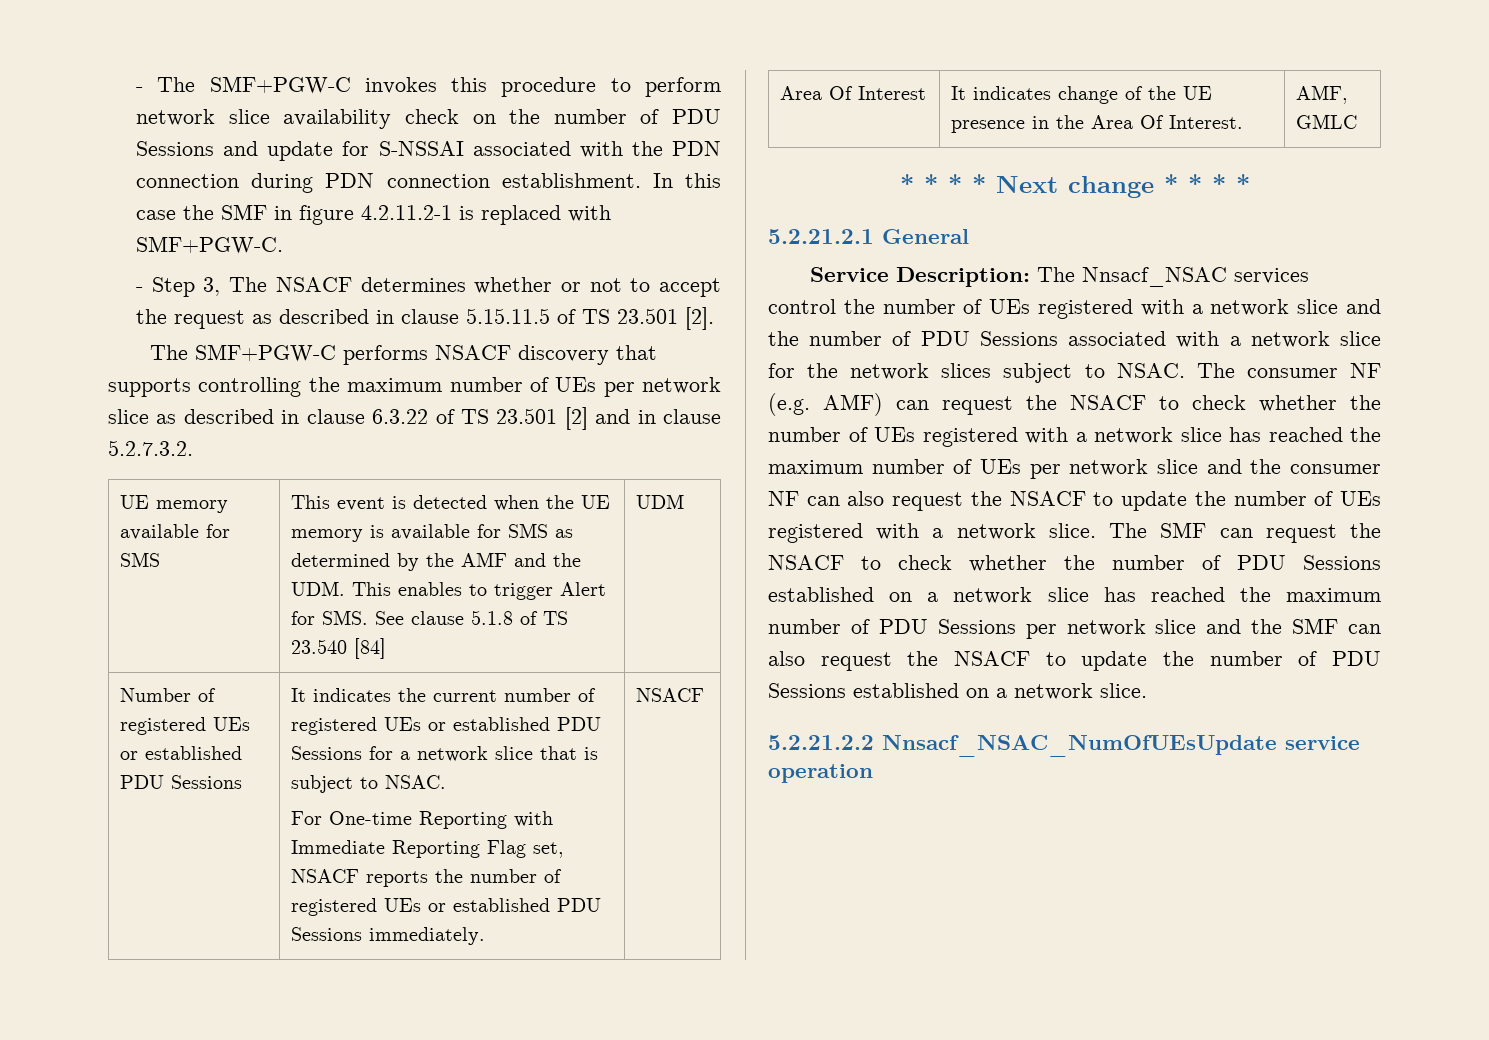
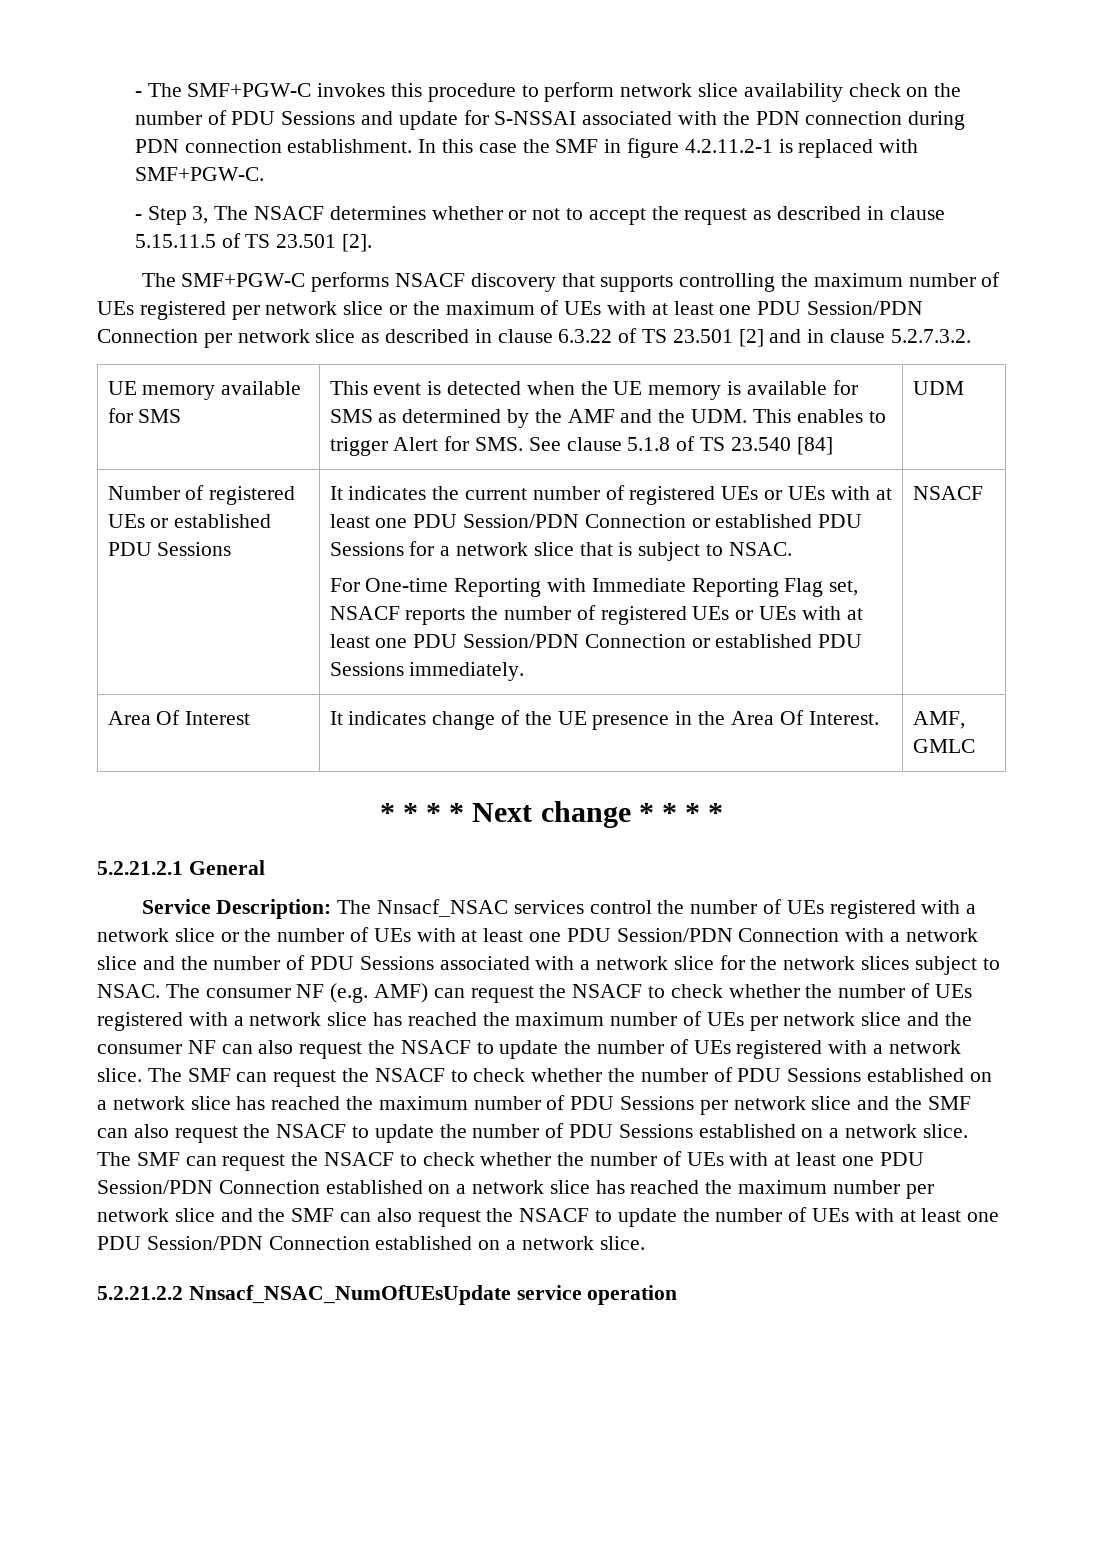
- The SMF+PGW-C performs NSACF discovery that supports controlling the maximum number of UEs per network slice as described in clause 6.3.22 of TS 23.501 [2] and in clause 5.2.7.3.2.
+ The SMF+PGW-C performs NSACF discovery that supports controlling the maximum number of UEs registered per network slice or the maximum of UEs with at least one PDU Session/PDN Connection per network slice as described in clause 6.3.22 of TS 23.501 [2] and in clause 5.2.7.3.2.
- It indicates the current number of registered UEs or established PDU Sessions for a network slice that is subject to NSAC.
+ It indicates the current number of registered UEs or UEs with at least one PDU Session/PDN Connection or established PDU Sessions for a network slice that is subject to NSAC.
- For One-time Reporting with Immediate Reporting Flag set, NSACF reports the number of registered UEs or established PDU Sessions immediately.
+ For One-time Reporting with Immediate Reporting Flag set, NSACF reports the number of registered UEs or UEs with at least one PDU Session/PDN Connection or established PDU Sessions immediately.
- Service Description: The Nnsacf_NSAC services control the number of UEs registered with a network slice and the number of PDU Sessions associated with a network slice for the network slices subject to NSAC.
+ Service Description: The Nnsacf_NSAC services control the number of UEs registered with a network slice or the number of UEs with at least one PDU Session/PDN Connection with a network slice and the number of PDU Sessions associated with a network slice for the network slices subject to NSAC.
+ The SMF can request the NSACF to check whether the number of UEs with at least one PDU Session/PDN Connection established on a network slice has reached the maximum number per network slice and the SMF can also request the NSACF to update the number of UEs with at least one PDU Session/PDN Connection established on a network slice.

